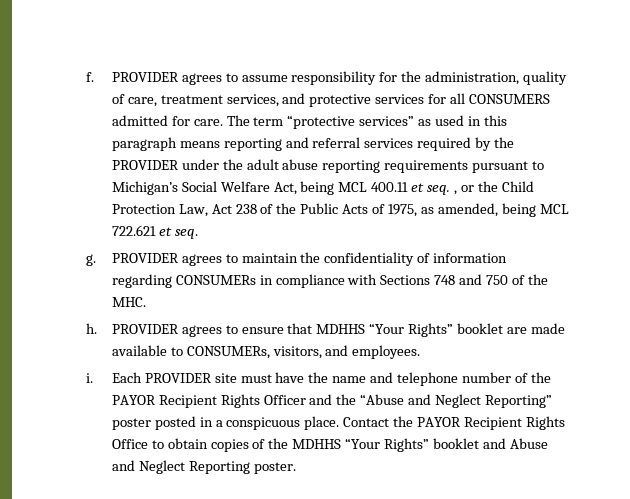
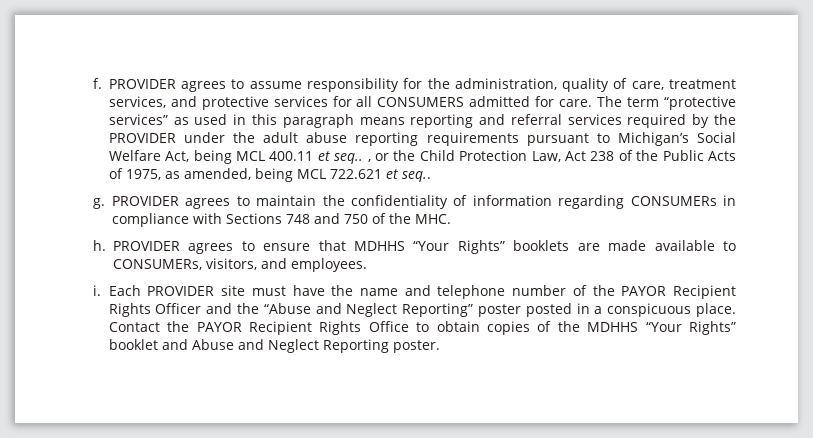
- The term “protective services” as used in this paragraph means reporting and referral services required by the PROVIDER under the adult abuse reporting requirements pursuant to Michigan’s Social Welfare Act, being MCL 400.11 et seq. , or the Child Protection Law, Act 238 of the Public Acts of 1975, as amended, being MCL 722.621 et seq.
+ The term “protective services” as used in this paragraph means reporting and referral services required by the PROVIDER under the adult abuse reporting requirements pursuant to Michigan’s Social Welfare Act, being MCL 400.11 et seq.. , or the Child Protection Law, Act 238 of the Public Acts of 1975, as amended, being MCL 722.621 et seq..
- PROVIDER agrees to ensure that MDHHS “Your Rights” booklet are made available to CONSUMERs, visitors, and employees.
+ PROVIDER agrees to ensure that MDHHS “Your Rights” booklets are made available to CONSUMERs, visitors, and employees.

